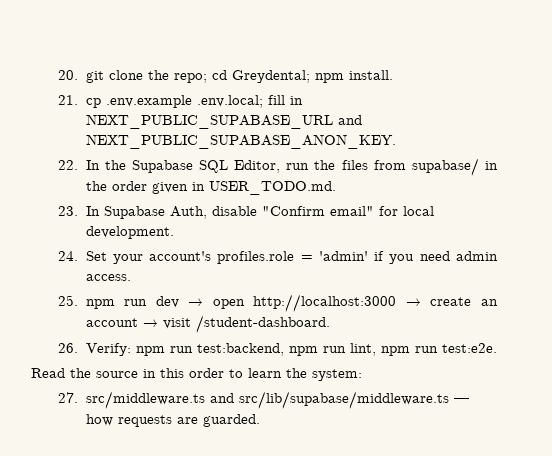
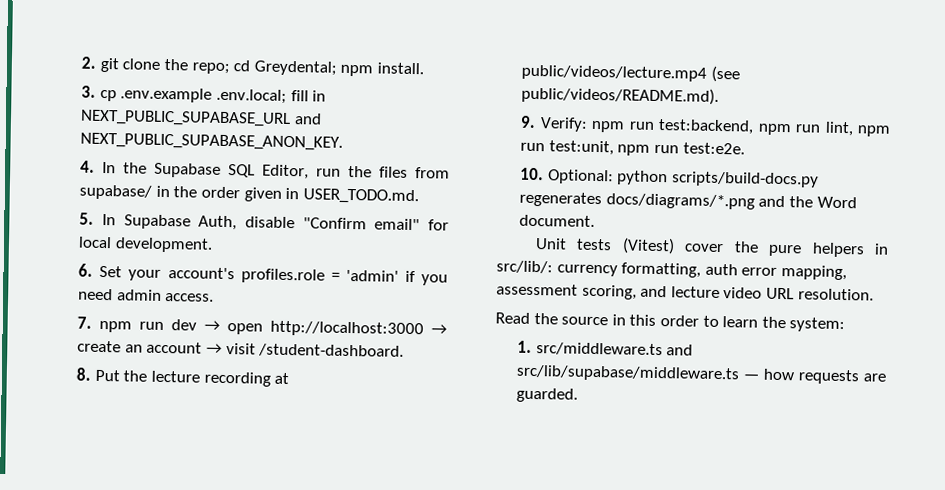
- 20. git clone the repo; cd Greydental; npm install.
+ 2. git clone the repo; cd Greydental; npm install.
- 21. cp .env.example .env.local; fill in NEXT_PUBLIC_SUPABASE_URL and NEXT_PUBLIC_SUPABASE_ANON_KEY.
+ 3. cp .env.example .env.local; fill in NEXT_PUBLIC_SUPABASE_URL and NEXT_PUBLIC_SUPABASE_ANON_KEY.
- 22. In the Supabase SQL Editor, run the files from supabase/ in the order given in USER_TODO.md.
+ 4. In the Supabase SQL Editor, run the files from supabase/ in the order given in USER_TODO.md.
- 23. In Supabase Auth, disable "Confirm email" for local development.
+ 5. In Supabase Auth, disable "Confirm email" for local development.
- 24. Set your account's profiles.role = 'admin' if you need admin access.
+ 6. Set your account's profiles.role = 'admin' if you need admin access.
- 25. npm run dev → open http://localhost:3000 → create an account → visit /student-dashboard.
+ 7. npm run dev → open http://localhost:3000 → create an account → visit /student-dashboard.
- 26. Verify: npm run test:backend, npm run lint, npm run test:e2e.
+ 8. Put the lecture recording at public/videos/lecture.mp4 (see public/videos/README.md).
+ 9. Verify: npm run test:backend, npm run lint, npm run test:unit, npm run test:e2e.
+ 10. Optional: python scripts/build-docs.py regenerates docs/diagrams/*.png and the Word document.
+ Unit tests (Vitest) cover the pure helpers in src/lib/: currency formatting, auth error mapping, assessment scoring, and lecture video URL resolution.
- 27. src/middleware.ts and src/lib/supabase/middleware.ts — how requests are guarded.
+ 1. src/middleware.ts and src/lib/supabase/middleware.ts — how requests are guarded.

